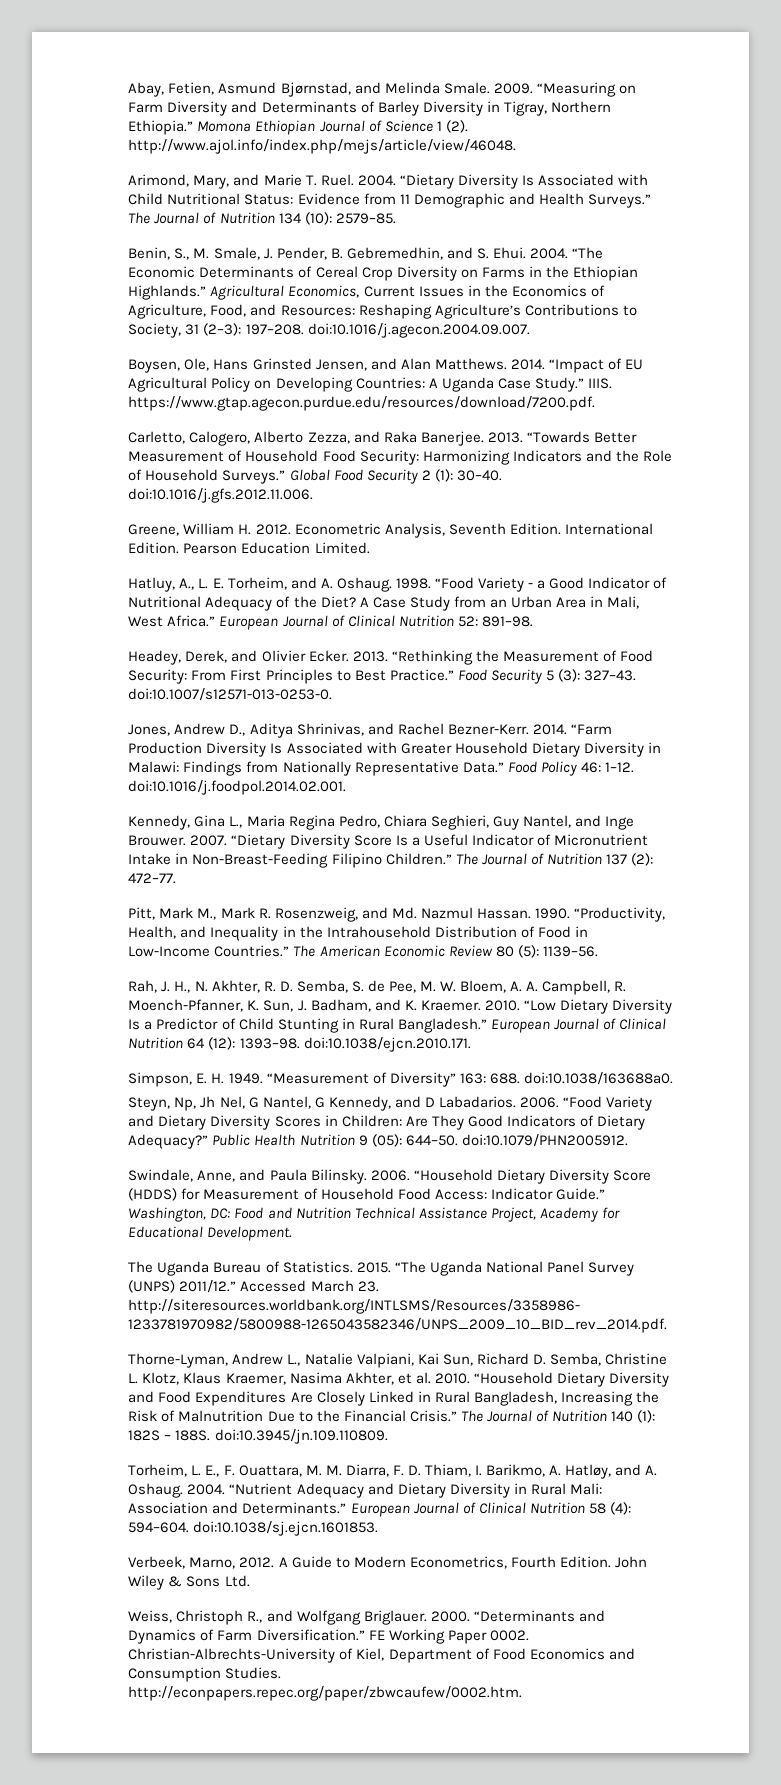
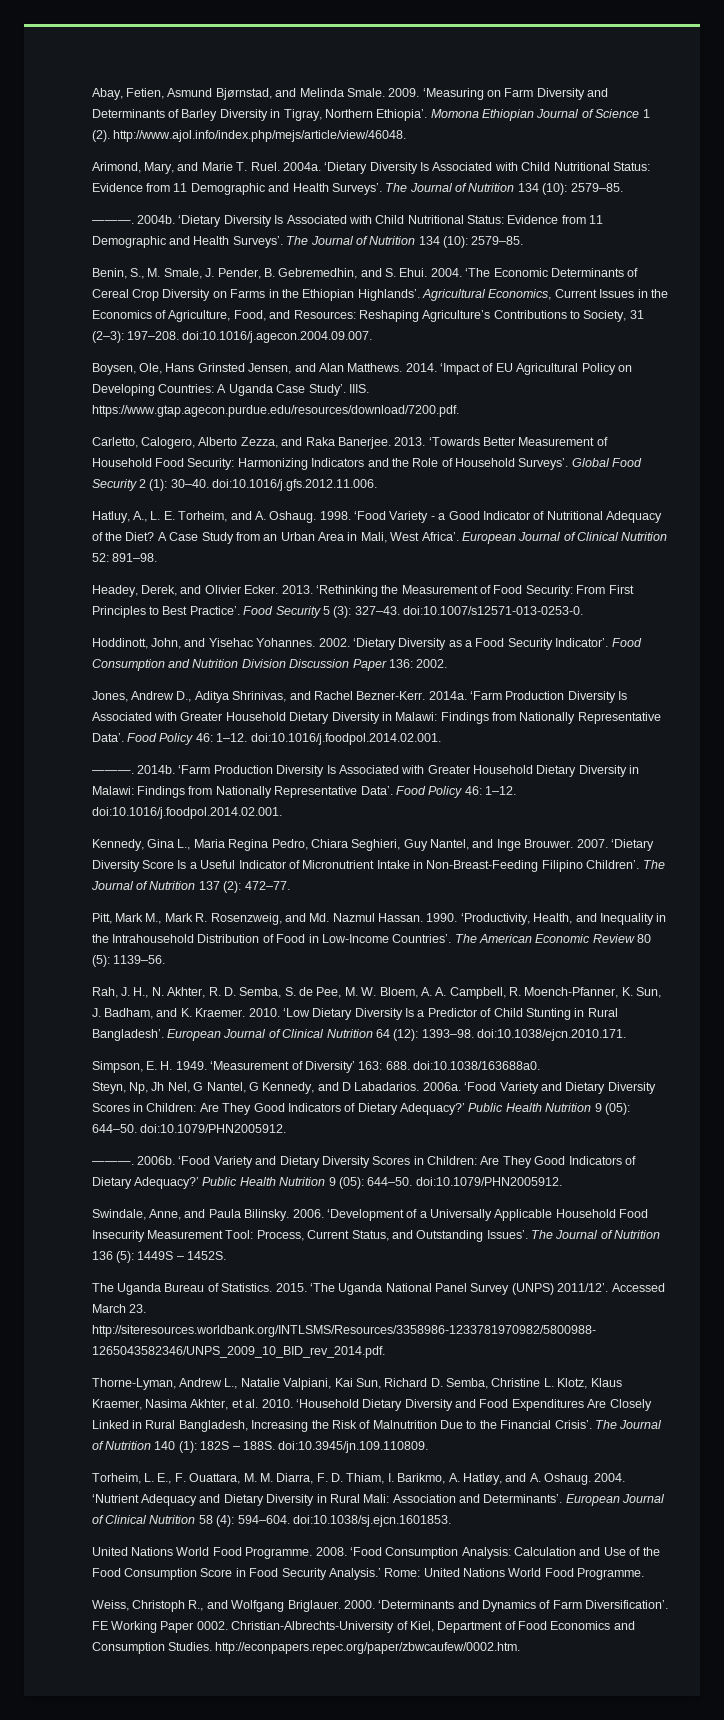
- “Measuring on Farm Diversity and Determinants of Barley Diversity in Tigray, Northern Ethiopia.”
+ ‘Measuring on Farm Diversity and Determinants of Barley Diversity in Tigray, Northern Ethiopia’.
- 2004. “Dietary Diversity Is Associated with Child Nutritional Status: Evidence from 11 Demographic and Health Surveys.”
+ 2004a. ‘Dietary Diversity Is Associated with Child Nutritional Status: Evidence from 11 Demographic and Health Surveys’. The Journal of Nutrition 134 (10): 2579–85.
+ ———. 2004b. ‘Dietary Diversity Is Associated with Child Nutritional Status: Evidence from 11 Demographic and Health Surveys’.
- “The Economic Determinants of Cereal Crop Diversity on Farms in the Ethiopian Highlands.”
+ ‘The Economic Determinants of Cereal Crop Diversity on Farms in the Ethiopian Highlands’.
- “Impact of EU Agricultural Policy on Developing Countries: A Uganda Case Study.”
+ ‘Impact of EU Agricultural Policy on Developing Countries: A Uganda Case Study’.
- “Towards Better Measurement of Household Food Security: Harmonizing Indicators and the Role of Household Surveys.”
+ ‘Towards Better Measurement of Household Food Security: Harmonizing Indicators and the Role of Household Surveys’.
- Greene, William H. 2012. Econometric Analysis, Seventh Edition. International Edition. Pearson Education Limited.
- “Food Variety - a Good Indicator of Nutritional Adequacy of the Diet?
+ ‘Food Variety - a Good Indicator of Nutritional Adequacy of the Diet?
- A Case Study from an Urban Area in Mali, West Africa.”
+ A Case Study from an Urban Area in Mali, West Africa’.
- “Rethinking the Measurement of Food Security: From First Principles to Best Practice.”
+ ‘Rethinking the Measurement of Food Security: From First Principles to Best Practice’.
+ Hoddinott, John, and Yisehac Yohannes. 2002. ‘Dietary Diversity as a Food Security Indicator’. Food Consumption and Nutrition Division Discussion Paper 136: 2002.
- 2014. “Farm Production Diversity Is Associated with Greater Household Dietary Diversity in Malawi: Findings from Nationally Representative Data.”
+ 2014a. ‘Farm Production Diversity Is Associated with Greater Household Dietary Diversity in Malawi: Findings from Nationally Representative Data’. Food Policy 46: 1–12. doi:10.1016/j.foodpol.2014.02.001.
+ ———. 2014b. ‘Farm Production Diversity Is Associated with Greater Household Dietary Diversity in Malawi: Findings from Nationally Representative Data’.
- “Dietary Diversity Score Is a Useful Indicator of Micronutrient Intake in Non-Breast-Feeding Filipino Children.”
+ ‘Dietary Diversity Score Is a Useful Indicator of Micronutrient Intake in Non-Breast-Feeding Filipino Children’.
- “Productivity, Health, and Inequality in the Intrahousehold Distribution of Food in Low-Income Countries.”
+ ‘Productivity, Health, and Inequality in the Intrahousehold Distribution of Food in Low-Income Countries’.
- “Low Dietary Diversity Is a Predictor of Child Stunting in Rural Bangladesh.”
+ ‘Low Dietary Diversity Is a Predictor of Child Stunting in Rural Bangladesh’.
- “Measurement of Diversity” 163: 688. doi:10.1038/163688a0.
+ ‘Measurement of Diversity’ 163: 688. doi:10.1038/163688a0.
- 2006. “Food Variety and Dietary Diversity Scores in Children: Are They Good Indicators of Dietary Adequacy?”
+ 2006a. ‘Food Variety and Dietary Diversity Scores in Children: Are They Good Indicators of Dietary Adequacy?’ Public Health Nutrition 9 (05): 644–50. doi:10.1079/PHN2005912.
+ ———. 2006b. ‘Food Variety and Dietary Diversity Scores in Children: Are They Good Indicators of Dietary Adequacy?’
- “Household Dietary Diversity Score (HDDS) for Measurement of Household Food Access: Indicator Guide.” Washington, DC: Food and Nutrition Technical Assistance Project, Academy for Educational Development.
+ ‘Development of a Universally Applicable Household Food Insecurity Measurement Tool: Process, Current Status, and Outstanding Issues’. The Journal of Nutrition 136 (5): 1449S – 1452S.
- “The Uganda National Panel Survey (UNPS) 2011/12.”
+ ‘The Uganda National Panel Survey (UNPS) 2011/12’.
- “Household Dietary Diversity and Food Expenditures Are Closely Linked in Rural Bangladesh, Increasing the Risk of Malnutrition Due to the Financial Crisis.”
+ ‘Household Dietary Diversity and Food Expenditures Are Closely Linked in Rural Bangladesh, Increasing the Risk of Malnutrition Due to the Financial Crisis’.
- “Nutrient Adequacy and Dietary Diversity in Rural Mali: Association and Determinants.”
+ ‘Nutrient Adequacy and Dietary Diversity in Rural Mali: Association and Determinants’.
- Verbeek, Marno, 2012. A Guide to Modern Econometrics, Fourth Edition. John Wiley & Sons Ltd.
+ United Nations World Food Programme. 2008. ‘Food Consumption Analysis: Calculation and Use of the Food Consumption Score in Food Security Analysis.’ Rome: United Nations World Food Programme.
- “Determinants and Dynamics of Farm Diversification.”
+ ‘Determinants and Dynamics of Farm Diversification’.

